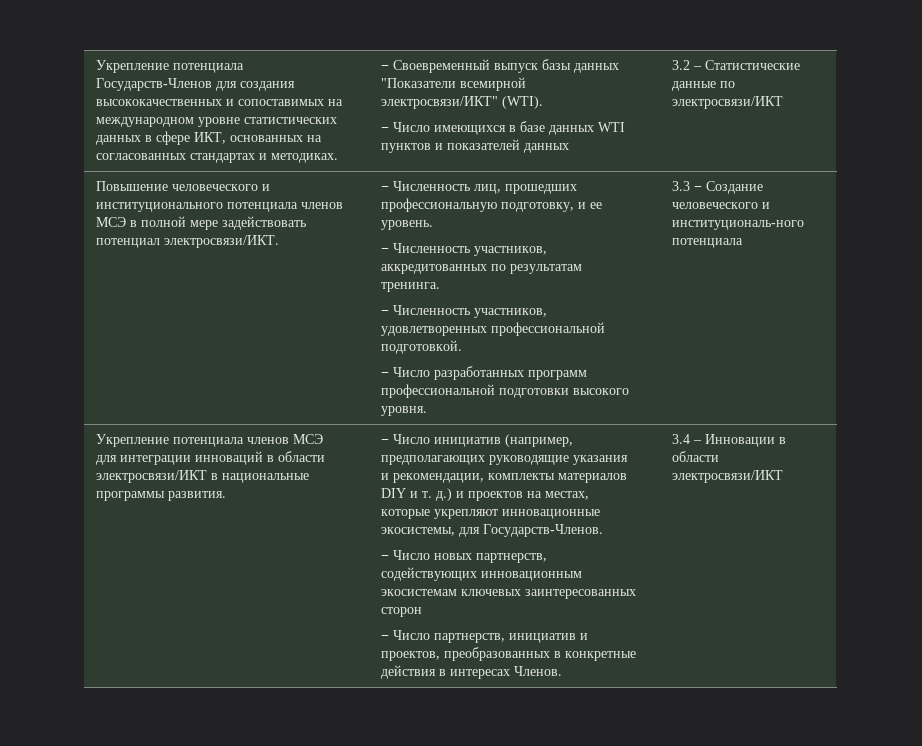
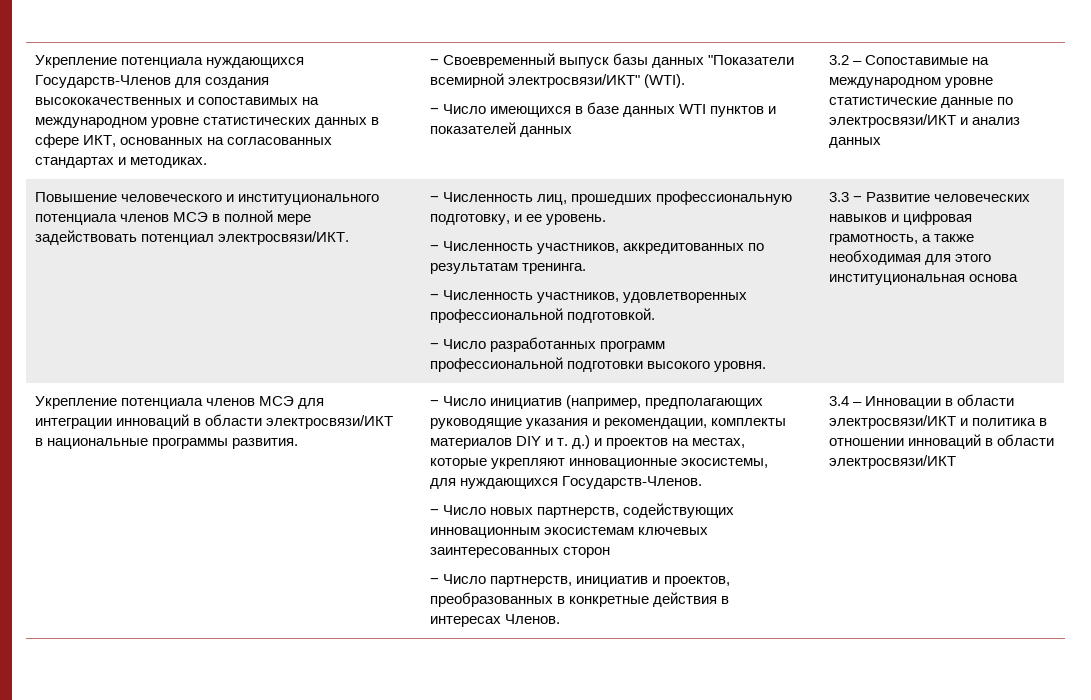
- Укрепление потенциала Государств-Членов для создания высококачественных и сопоставимых на международном уровне статистических данных в сфере ИКТ, основанных на согласованных стандартах и методиках.
+ Укрепление потенциала нуждающихся Государств-Членов для создания высококачественных и сопоставимых на международном уровне статистических данных в сфере ИКТ, основанных на согласованных стандартах и методиках.
- 3.2 – Статистические данные по электросвязи/ИКТ
+ 3.2 – Сопоставимые на международном уровне статистические данные по электросвязи/ИКТ и анализ данных
- 3.3 − Создание человеческого и институциональ-ного потенциала
+ 3.3 − Развитие человеческих навыков и цифровая грамотность, а также необходимая для этого институциональная основа
- − Число инициатив (например, предполагающих руководящие указания и рекомендации, комплекты материалов DIY и т. д.) и проектов на местах, которые укрепляют инновационные экосистемы, для Государств-Членов.
+ − Число инициатив (например, предполагающих руководящие указания и рекомендации, комплекты материалов DIY и т. д.) и проектов на местах, которые укрепляют инновационные экосистемы, для нуждающихся Государств-Членов.
- 3.4 – Инновации в области электросвязи/ИКТ
+ 3.4 – Инновации в области электросвязи/ИКТ и политика в отношении инноваций в области электросвязи/ИКТ

